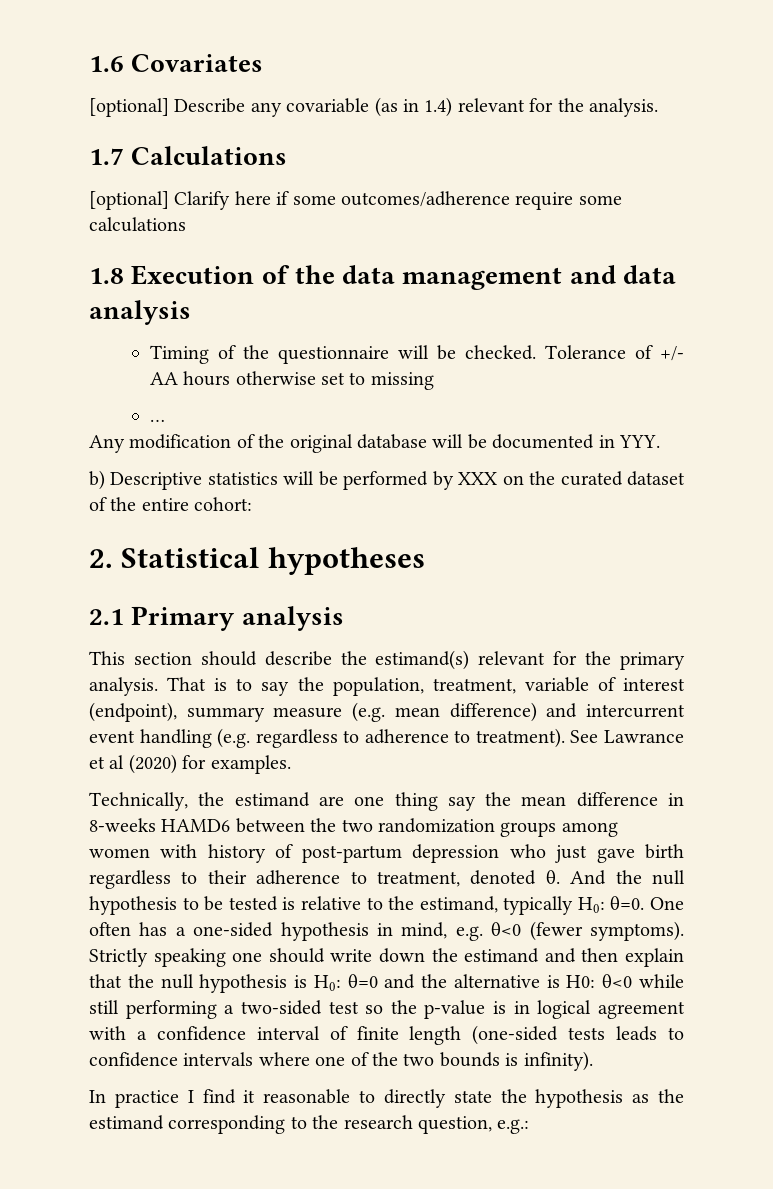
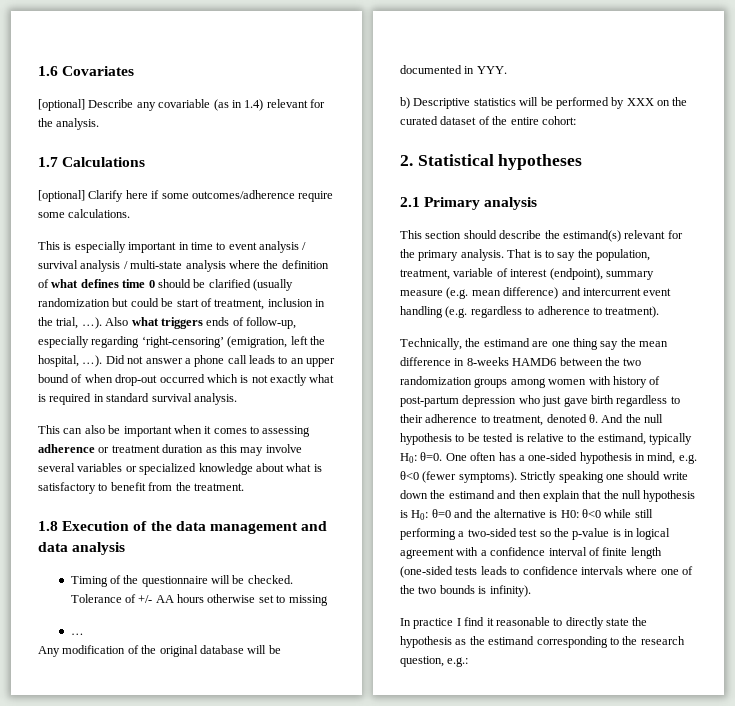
- [optional] Clarify here if some outcomes/adherence require some calculations
+ [optional] Clarify here if some outcomes/adherence require some calculations.
+ This is especially important in time to event analysis / survival analysis / multi-state analysis where the definition of what defines time 0 should be clarified (usually randomization but could be start of treatment, inclusion in the trial, …). Also what triggers ends of follow-up, especially regarding ‘right-censoring’ (emigration, left the hospital, …). Did not answer a phone call leads to an upper bound of when drop-out occurred which is not exactly what is required in standard survival analysis.
+ This can also be important when it comes to assessing adherence or treatment duration as this may involve several variables or specialized knowledge about what is satisfactory to benefit from the treatment.
- See Lawrance et al (2020) for examples.

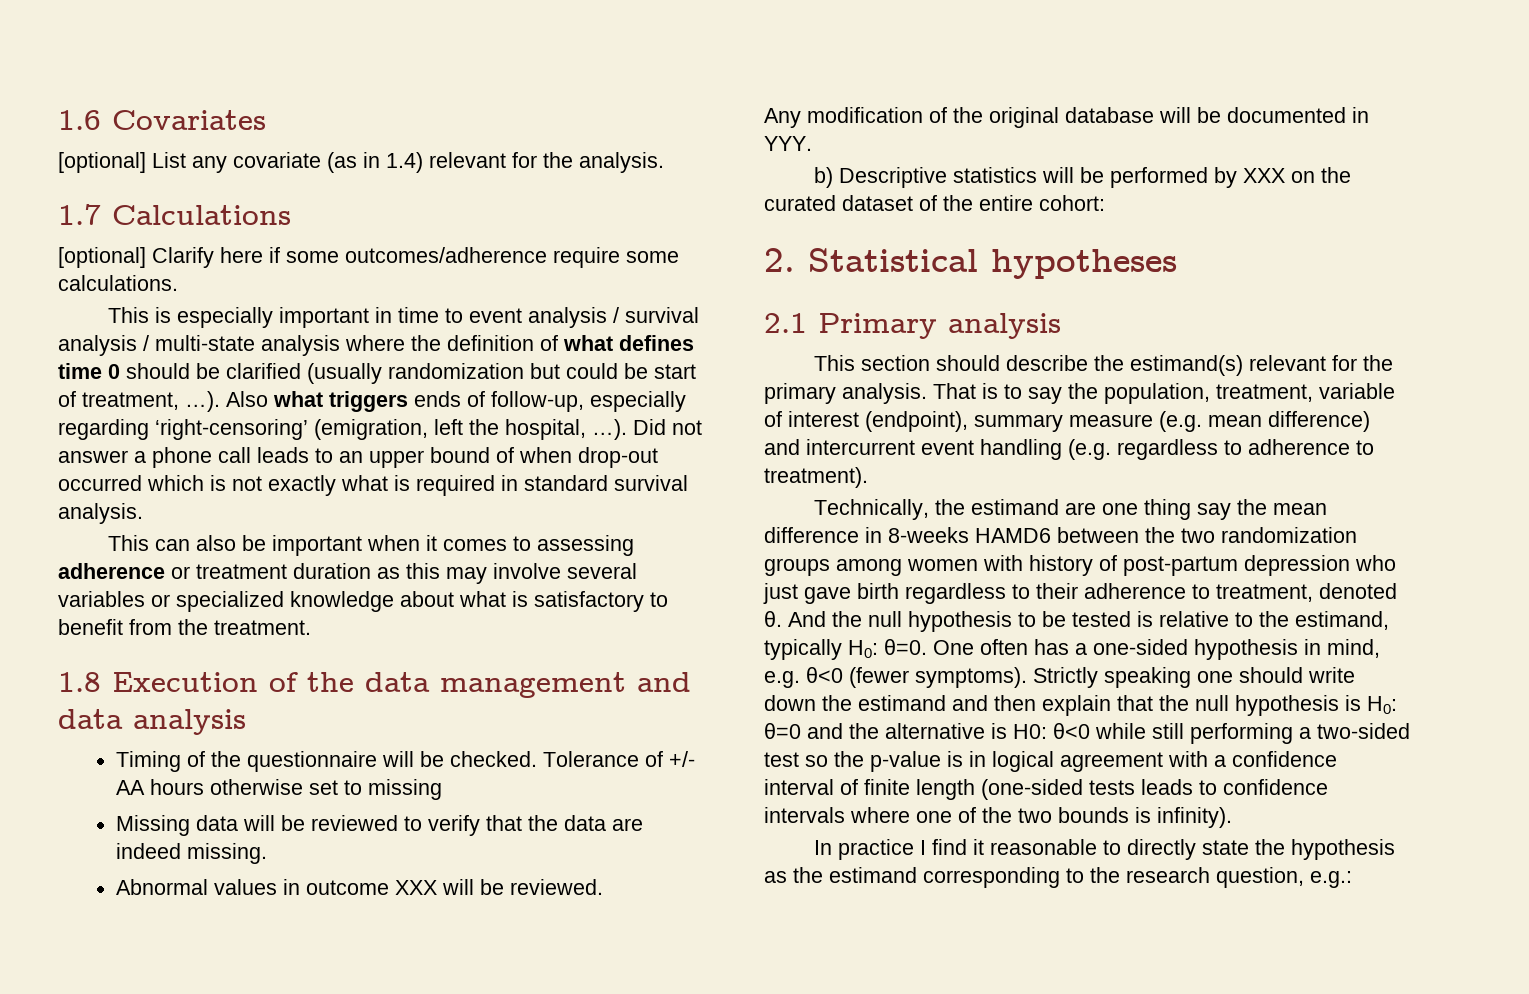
- [optional] Describe any covariable (as in 1.4) relevant for the analysis.
+ [optional] List any covariate (as in 1.4) relevant for the analysis.
- This is especially important in time to event analysis / survival analysis / multi-state analysis where the definition of what defines time 0 should be clarified (usually randomization but could be start of treatment, inclusion in the trial, …).
+ This is especially important in time to event analysis / survival analysis / multi-state analysis where the definition of what defines time 0 should be clarified (usually randomization but could be start of treatment, …).
- …
+ Missing data will be reviewed to verify that the data are indeed missing.
+ Abnormal values in outcome XXX will be reviewed.

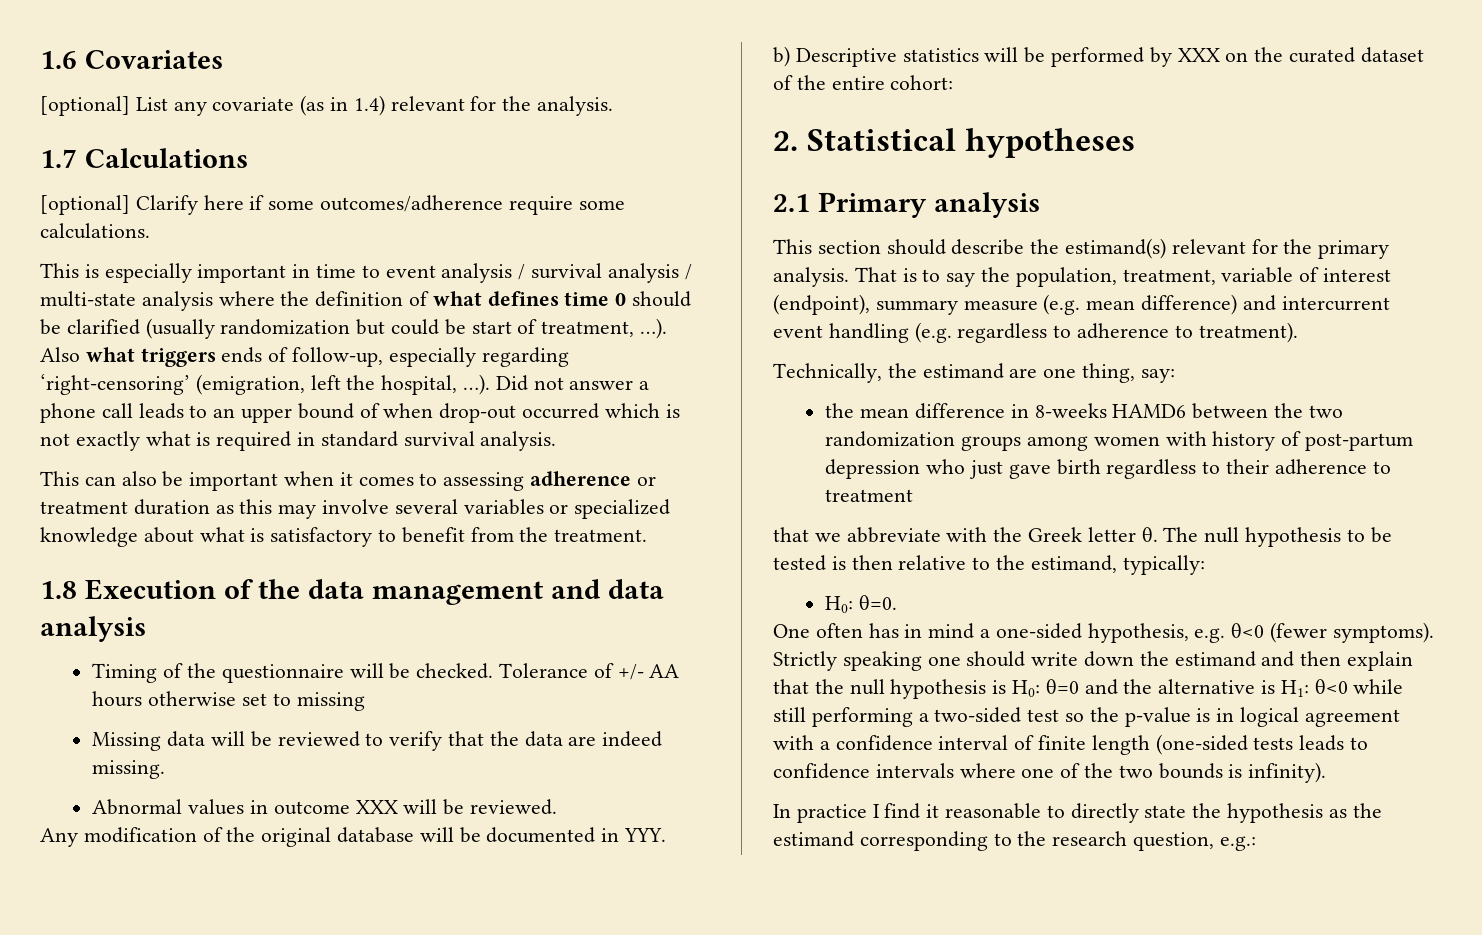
- Technically, the estimand are one thing say the mean difference in 8-weeks HAMD6 between the two randomization groups among women with history of post-partum depression who just gave birth regardless to their adherence to treatment, denoted θ. And the null hypothesis to be tested is relative to the estimand, typically H0: θ=0. One often has a one-sided hypothesis in mind, e.g. θ<0 (fewer symptoms).
+ Technically, the estimand are one thing, say:
+ the mean difference in 8-weeks HAMD6 between the two randomization groups among women with history of post-partum depression who just gave birth regardless to their adherence to treatment
+ that we abbreviate with the Greek letter θ. The null hypothesis to be tested is then relative to the estimand, typically:
+ H0: θ=0.
+ One often has in mind a one-sided hypothesis, e.g. θ<0 (fewer symptoms).
- Strictly speaking one should write down the estimand and then explain that the null hypothesis is H0: θ=0 and the alternative is H0: θ<0 while still performing a two-sided test so the p-value is in logical agreement with a confidence interval of finite length (one-sided tests leads to confidence intervals where one of the two bounds is infinity).
+ Strictly speaking one should write down the estimand and then explain that the null hypothesis is H0: θ=0 and the alternative is H1: θ<0 while still performing a two-sided test so the p-value is in logical agreement with a confidence interval of finite length (one-sided tests leads to confidence intervals where one of the two bounds is infinity).

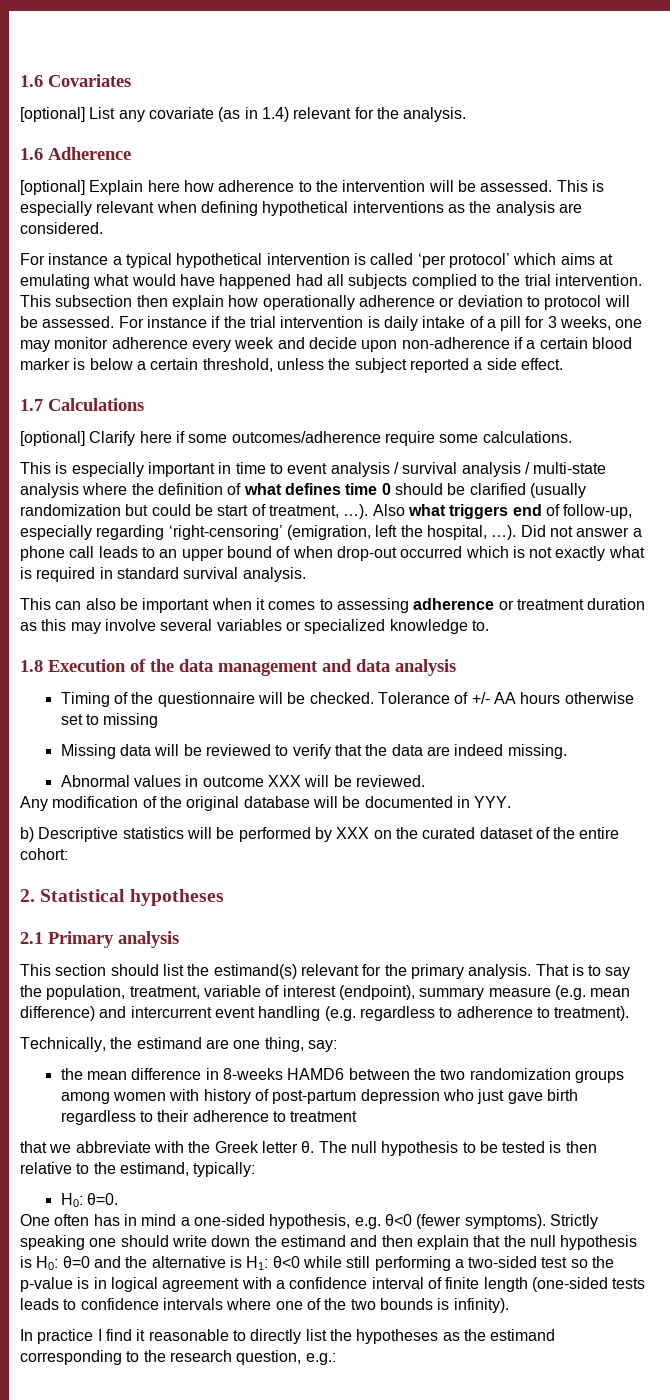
+ 1.6 Adherence
+ [optional] Explain here how adherence to the intervention will be assessed. This is especially relevant when defining hypothetical interventions as the analysis are considered.
+ For instance a typical hypothetical intervention is called ‘per protocol’ which aims at emulating what would have happened had all subjects complied to the trial intervention. This subsection then explain how operationally adherence or deviation to protocol will be assessed. For instance if the trial intervention is daily intake of a pill for 3 weeks, one may monitor adherence every week and decide upon non-adherence if a certain blood marker is below a certain threshold, unless the subject reported a side effect.
- Also what triggers ends of follow-up, especially regarding ‘right-censoring’ (emigration, left the hospital, …).
+ Also what triggers end of follow-up, especially regarding ‘right-censoring’ (emigration, left the hospital, …).
- This can also be important when it comes to assessing adherence or treatment duration as this may involve several variables or specialized knowledge about what is satisfactory to benefit from the treatment.
+ This can also be important when it comes to assessing adherence or treatment duration as this may involve several variables or specialized knowledge to.
- This section should describe the estimand(s) relevant for the primary analysis.
+ This section should list the estimand(s) relevant for the primary analysis.
- In practice I find it reasonable to directly state the hypothesis as the estimand corresponding to the research question, e.g.:
+ In practice I find it reasonable to directly list the hypotheses as the estimand corresponding to the research question, e.g.:

